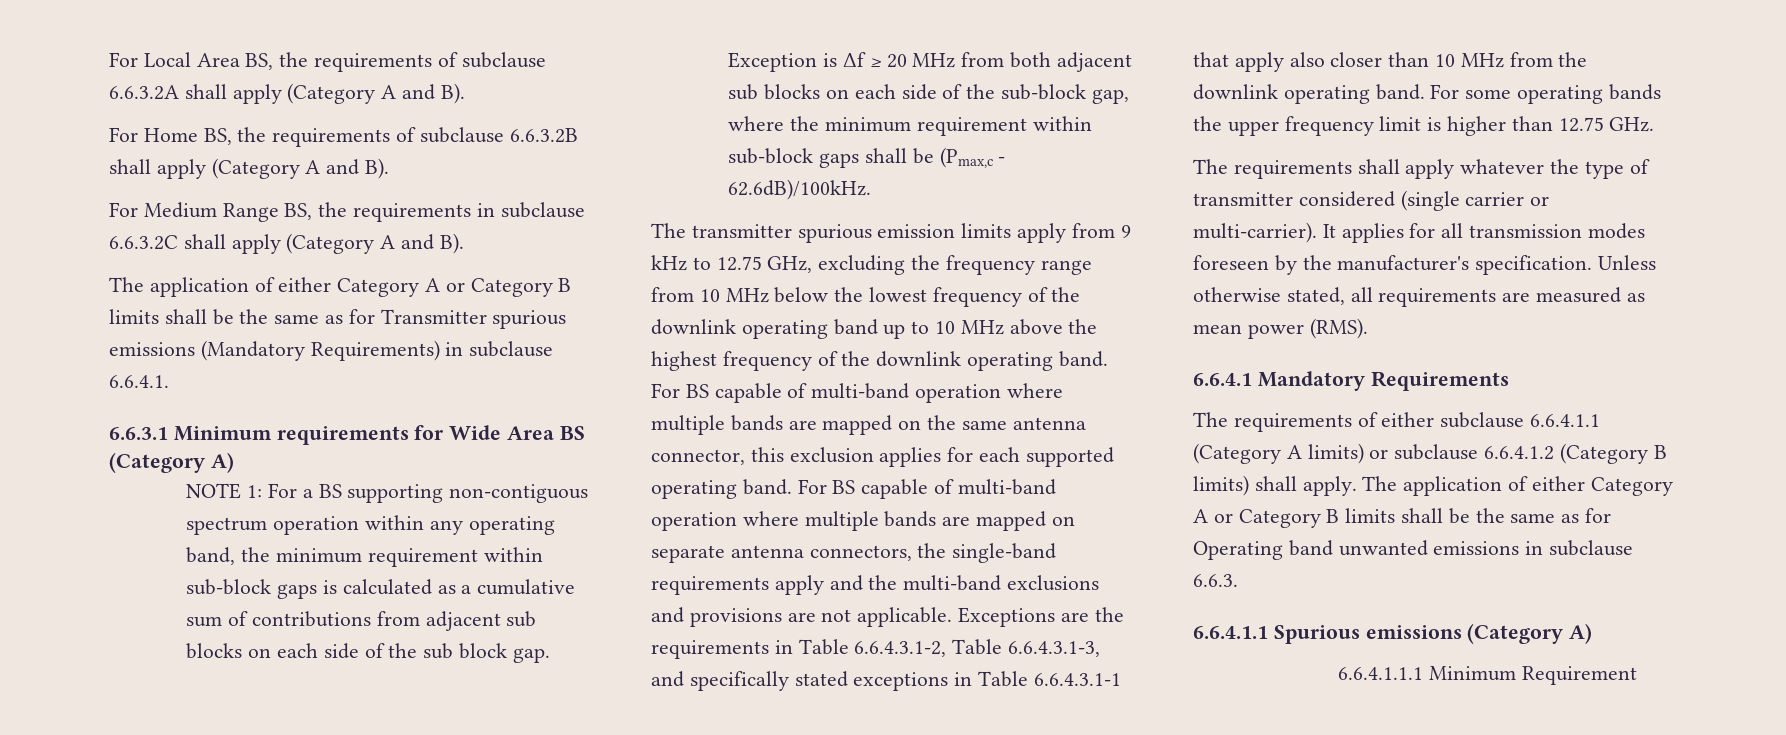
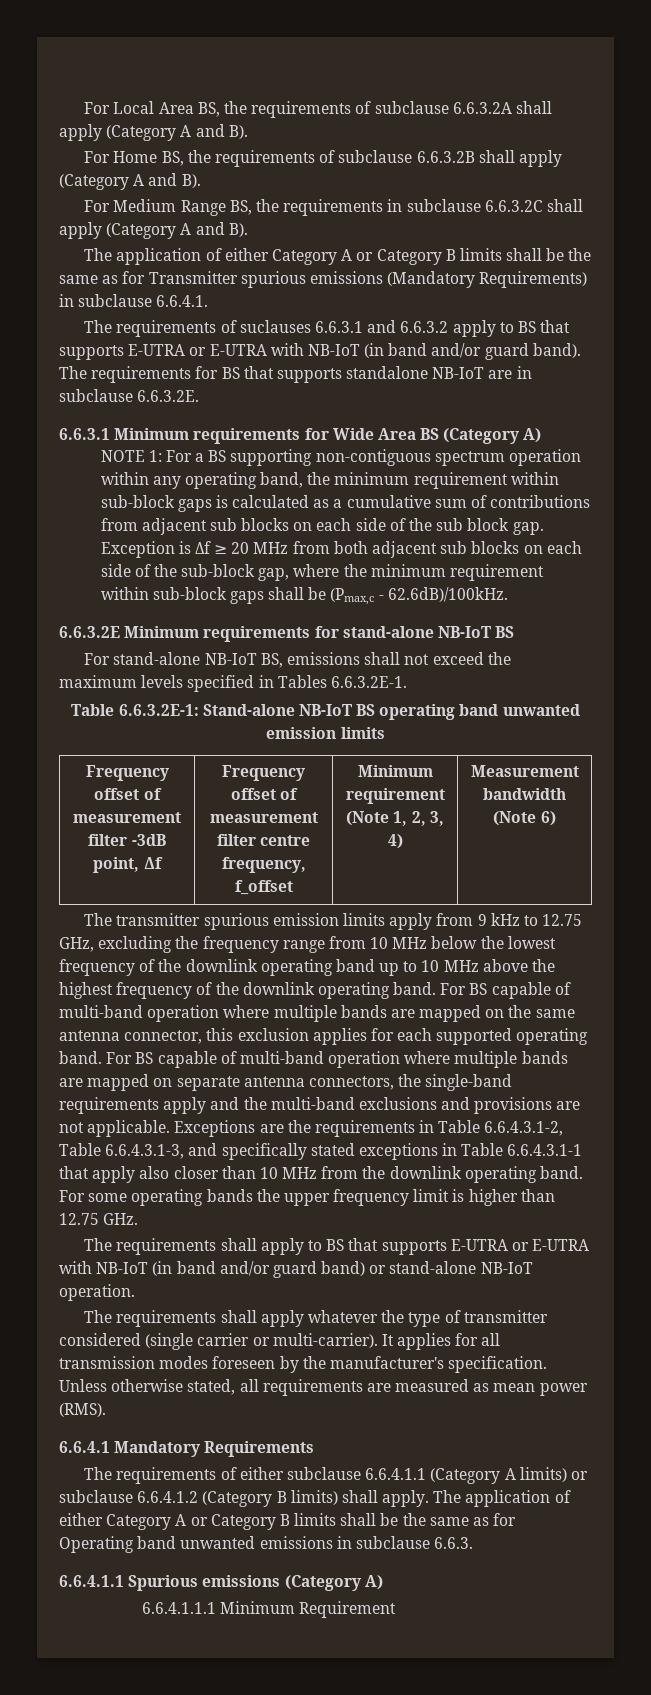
+ The requirements of suclauses 6.6.3.1 and 6.6.3.2 apply to BS that supports E-UTRA or E-UTRA with NB-IoT (in band and/or guard band). The requirements for BS that supports standalone NB-IoT are in subclause 6.6.3.2E.
+ 6.6.3.2E Minimum requirements for stand-alone NB-IoT BS
+ For stand-alone NB-IoT BS, emissions shall not exceed the maximum levels specified in Tables 6.6.3.2E-1.
+ Table 6.6.3.2E-1: Stand-alone NB-IoT BS operating band unwanted emission limits
+ Frequency offset of measurement filter -3dB point, Δf | Frequency offset of measurement filter centre frequency, f_offset | Minimum requirement (Note 1, 2, 3, 4) | Measurement bandwidth (Note 6)
+ The requirements shall apply to BS that supports E-UTRA or E-UTRA with NB-IoT (in band and/or guard band) or stand-alone NB-IoT operation.

